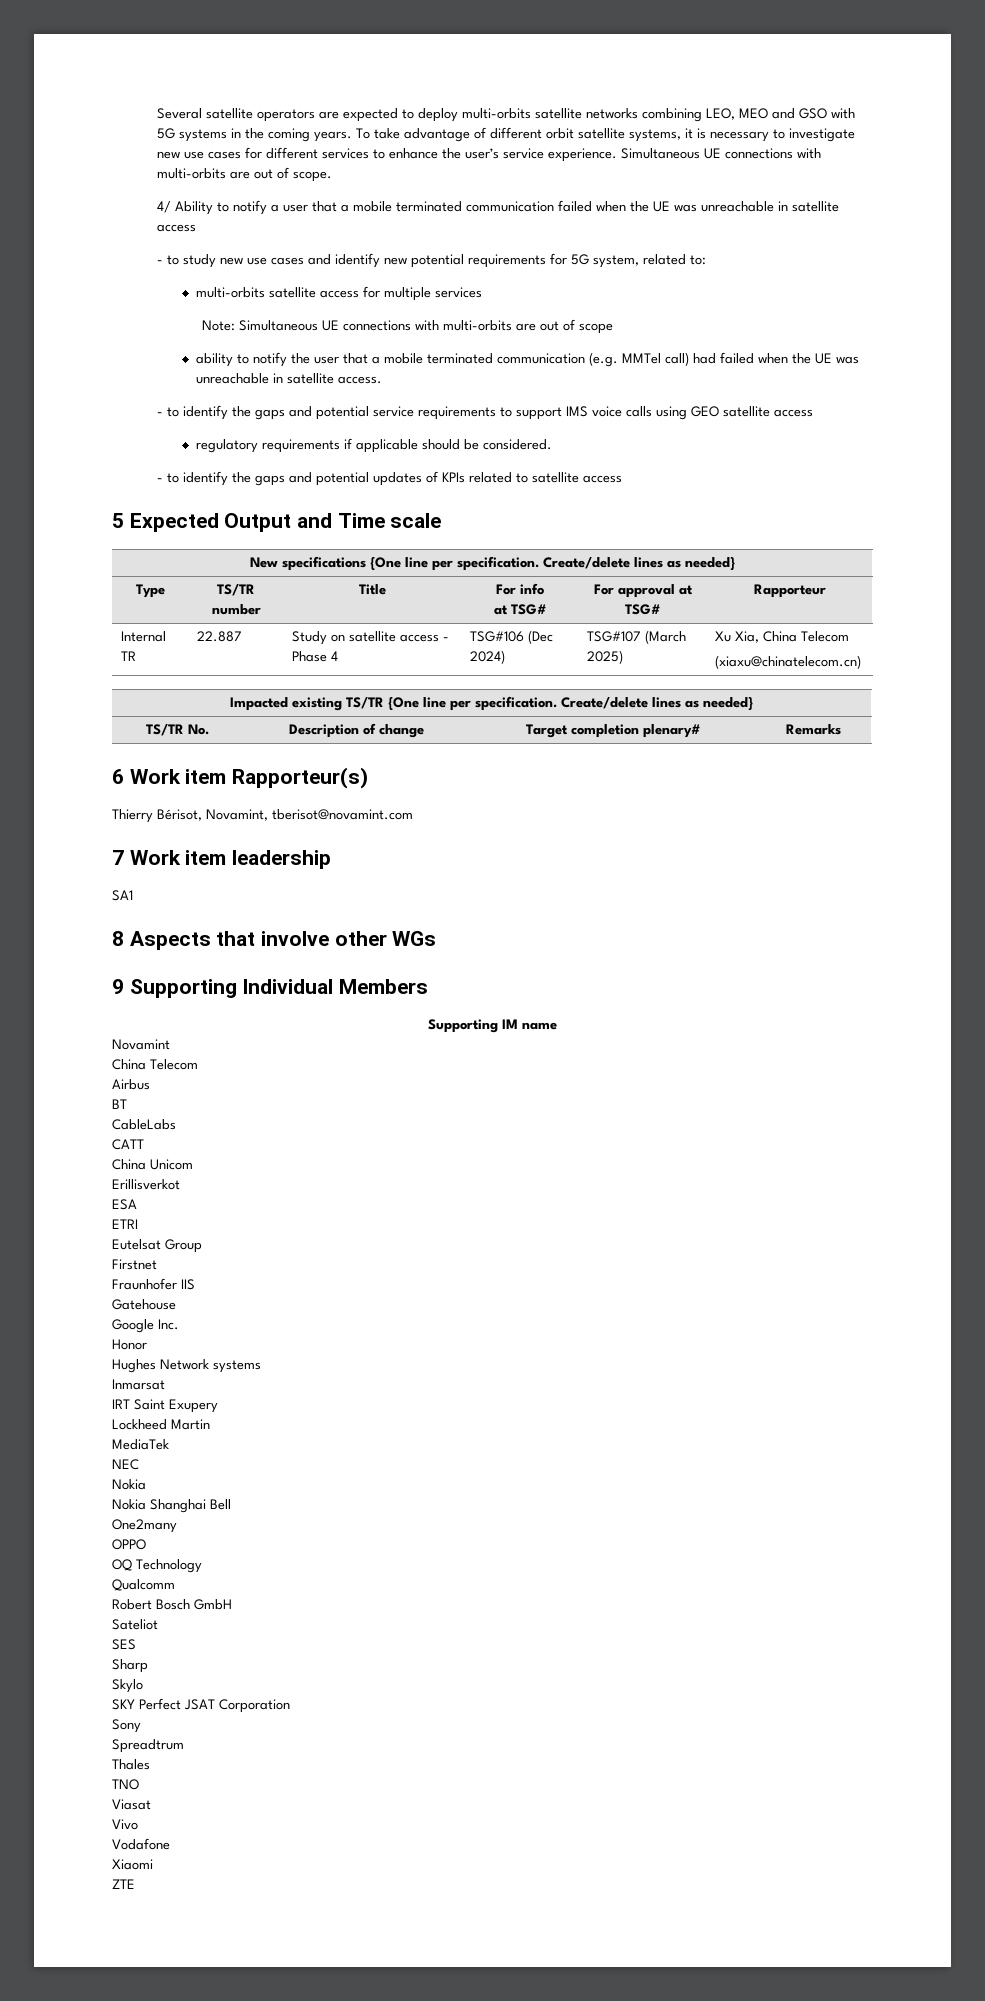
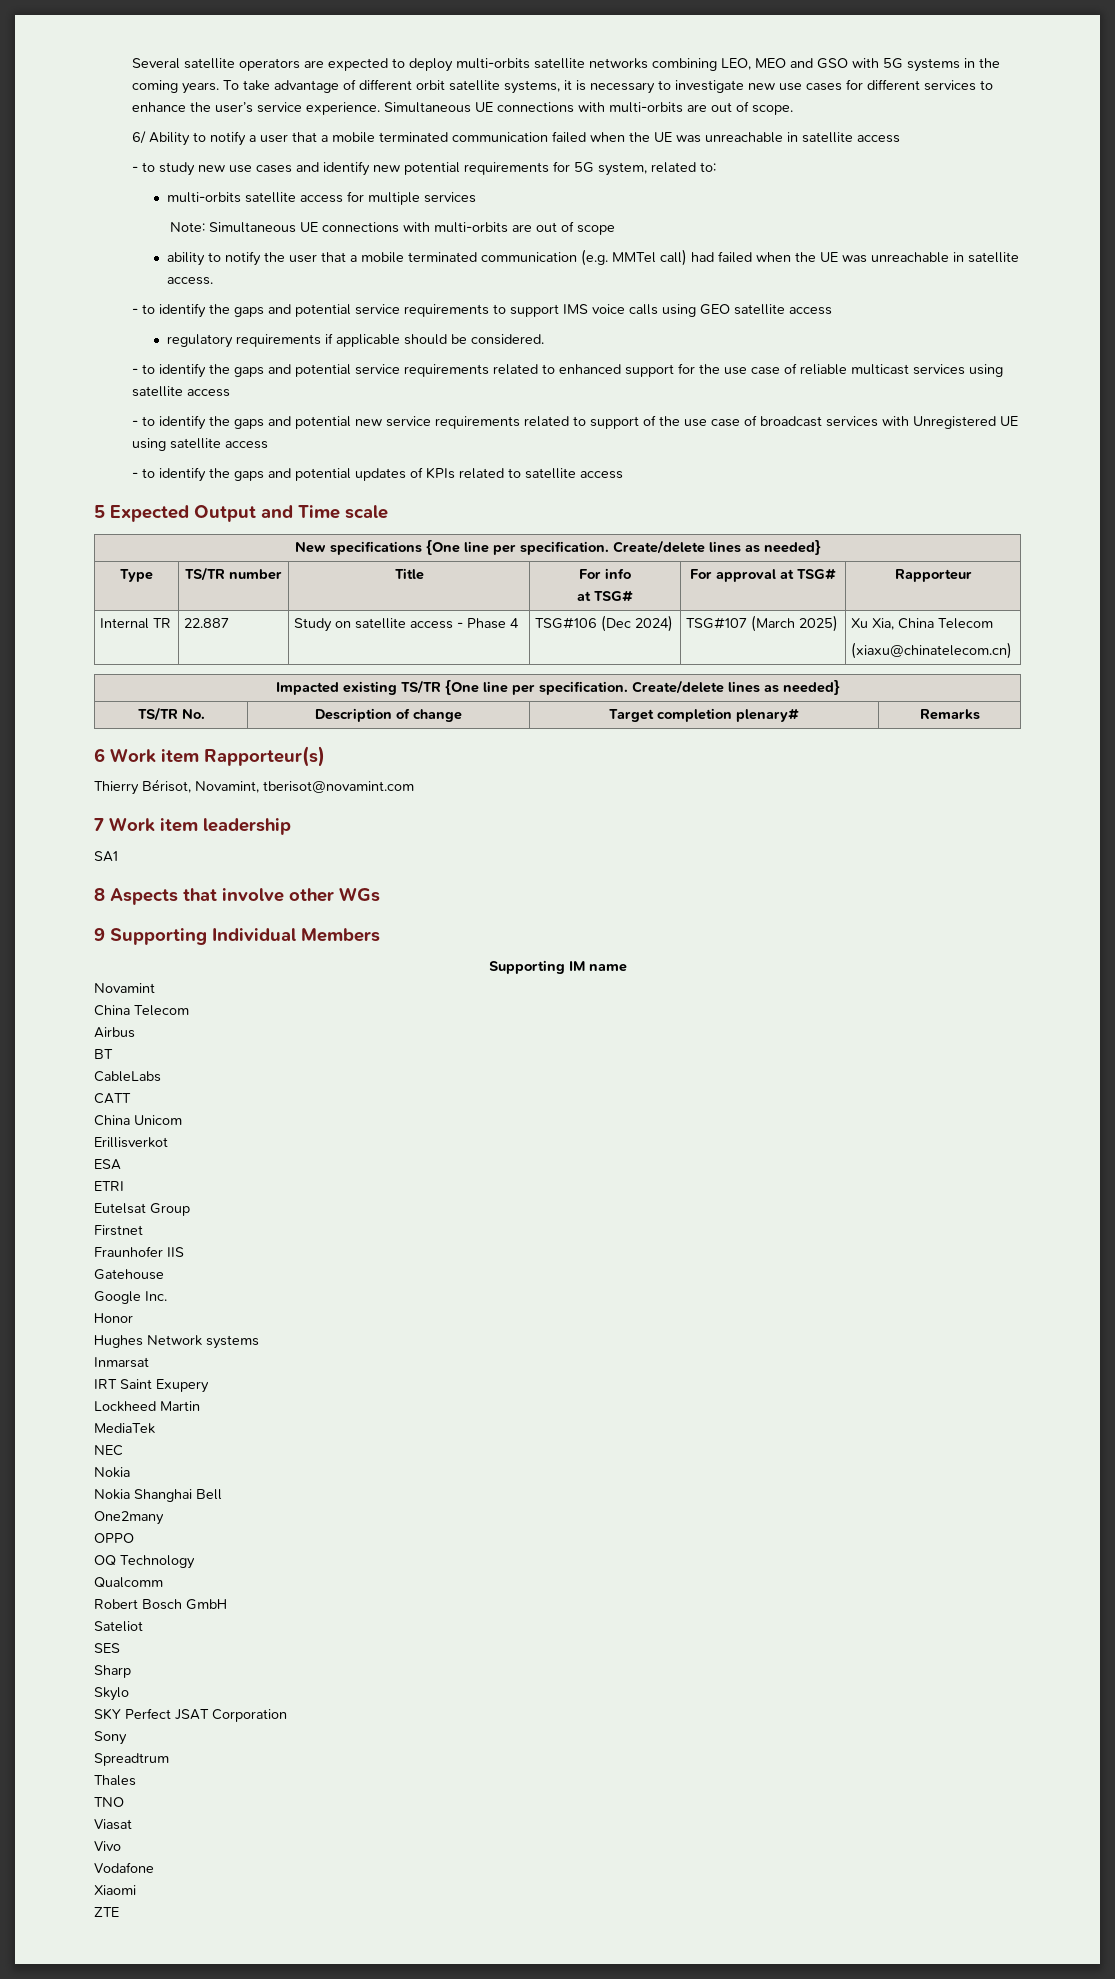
- 4/ Ability to notify a user that a mobile terminated communication failed when the UE was unreachable in satellite access
+ 6/ Ability to notify a user that a mobile terminated communication failed when the UE was unreachable in satellite access
+ - to identify the gaps and potential service requirements related to enhanced support for the use case of reliable multicast services using satellite access
+ - to identify the gaps and potential new service requirements related to support of the use case of broadcast services with Unregistered UE using satellite access

